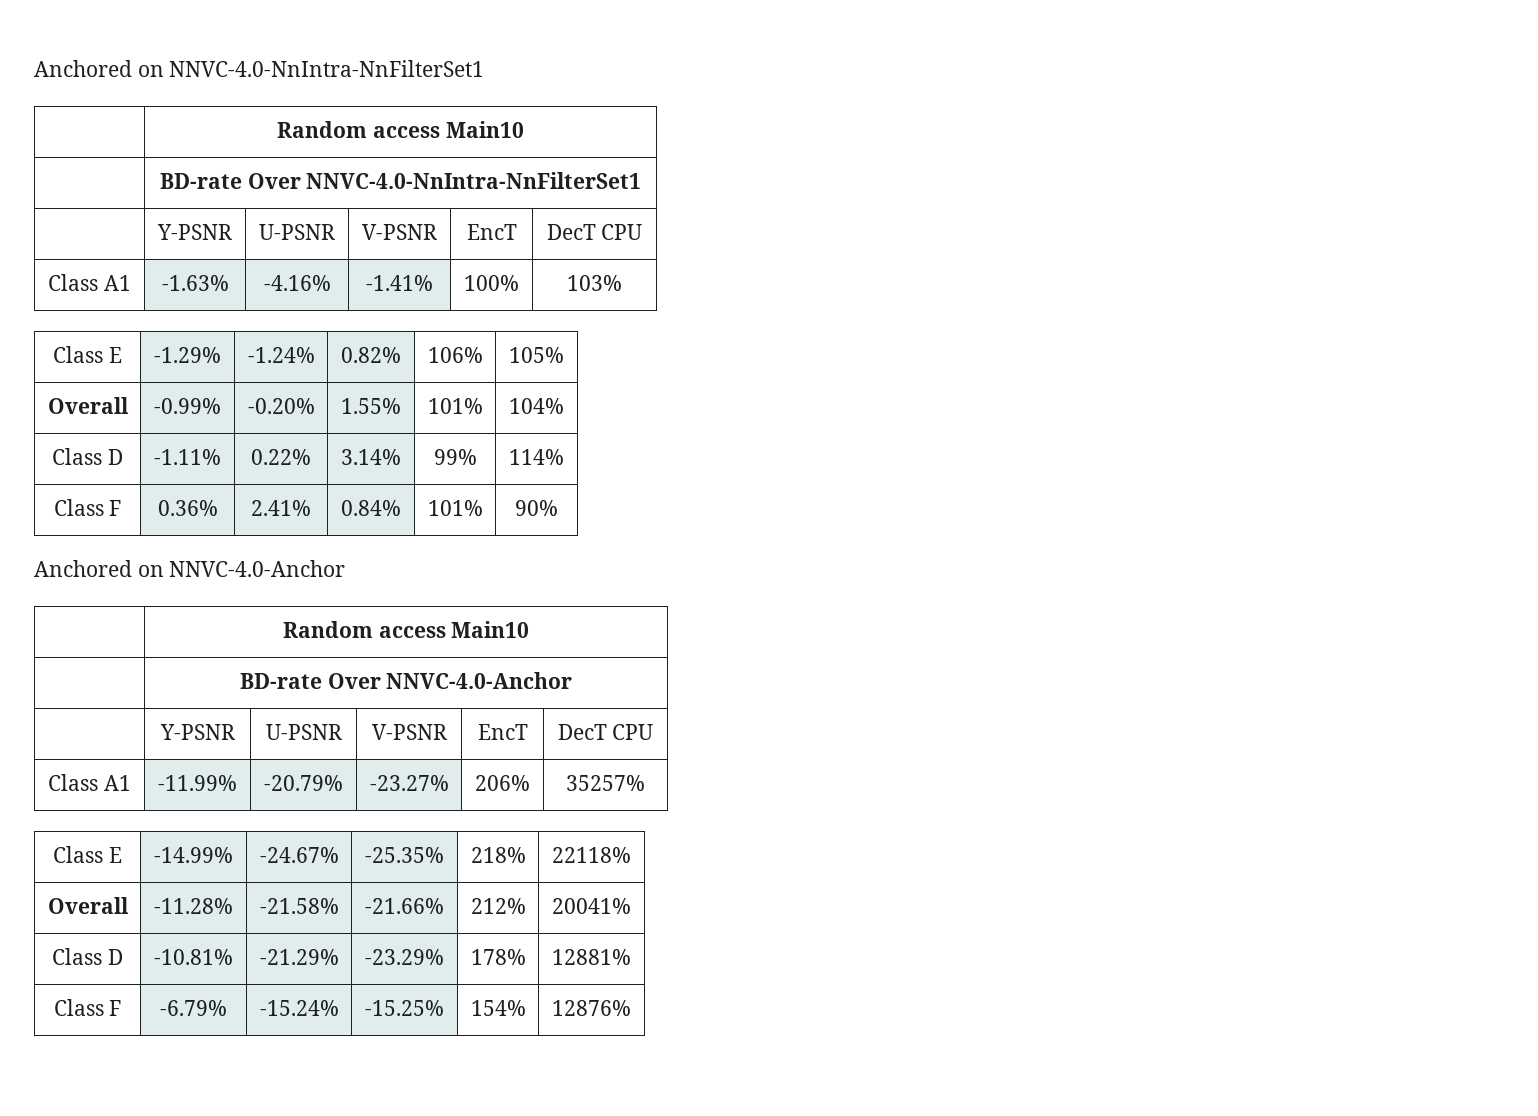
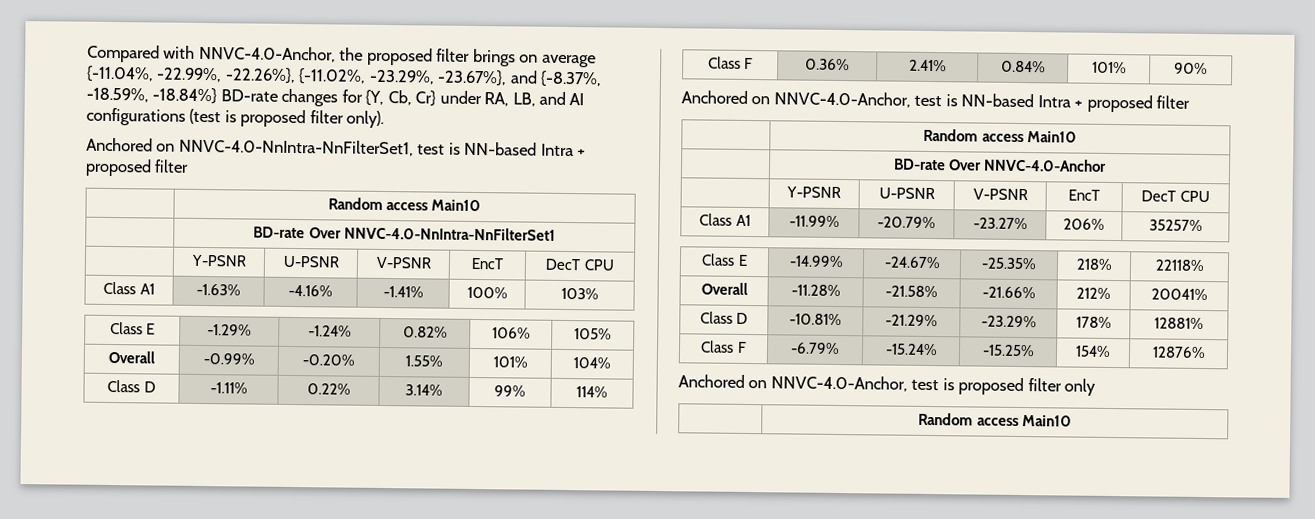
- Anchored on NNVC-4.0-NnIntra-NnFilterSet1
+ Compared with NNVC-4.0-Anchor, the proposed filter brings on average {-11.04%, -22.99%, -22.26%}, {-11.02%, -23.29%, -23.67%}, and {-8.37%, -18.59%, -18.84%} BD-rate changes for {Y, Cb, Cr} under RA, LB, and AI configurations (test is proposed filter only).
+ Anchored on NNVC-4.0-NnIntra-NnFilterSet1, test is NN-based Intra + proposed filter
- Anchored on NNVC-4.0-Anchor
+ Anchored on NNVC-4.0-Anchor, test is NN-based Intra + proposed filter
+ Anchored on NNVC-4.0-Anchor, test is proposed filter only
+ | Random access Main10

